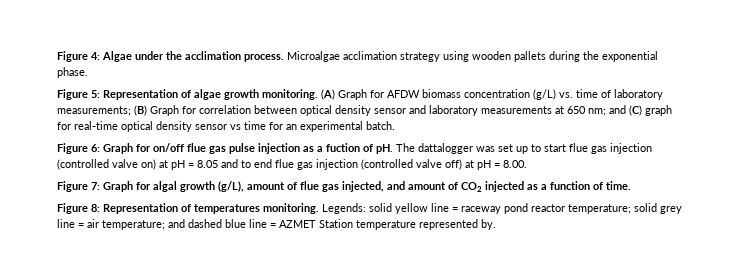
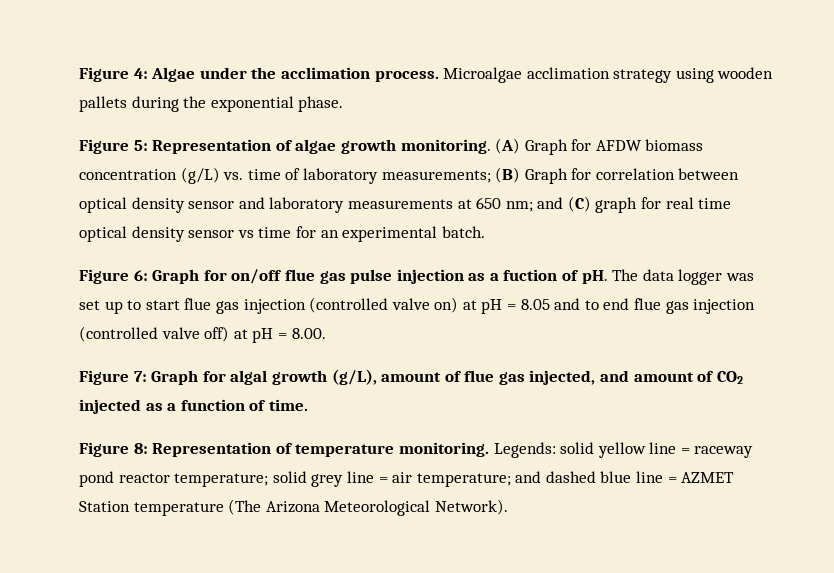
- (A) Graph for AFDW biomass concentration (g/L) vs. time of laboratory measurements; (B) Graph for correlation between optical density sensor and laboratory measurements at 650 nm; and (C) graph for real-time optical density sensor vs time for an experimental batch.
+ (A) Graph for AFDW biomass concentration (g/L) vs. time of laboratory measurements; (B) Graph for correlation between optical density sensor and laboratory measurements at 650 nm; and (C) graph for real time optical density sensor vs time for an experimental batch.
- The dattalogger was set up to start flue gas injection (controlled valve on) at pH = 8.05 and to end flue gas injection (controlled valve off) at pH = 8.00.
+ The data logger was set up to start flue gas injection (controlled valve on) at pH = 8.05 and to end flue gas injection (controlled valve off) at pH = 8.00.
- Figure 8: Representation of temperatures monitoring.
+ Figure 8: Representation of temperature monitoring.
- Legends: solid yellow line = raceway pond reactor temperature; solid grey line = air temperature; and dashed blue line = AZMET Station temperature represented by.
+ Legends: solid yellow line = raceway pond reactor temperature; solid grey line = air temperature; and dashed blue line = AZMET Station temperature (The Arizona Meteorological Network).

